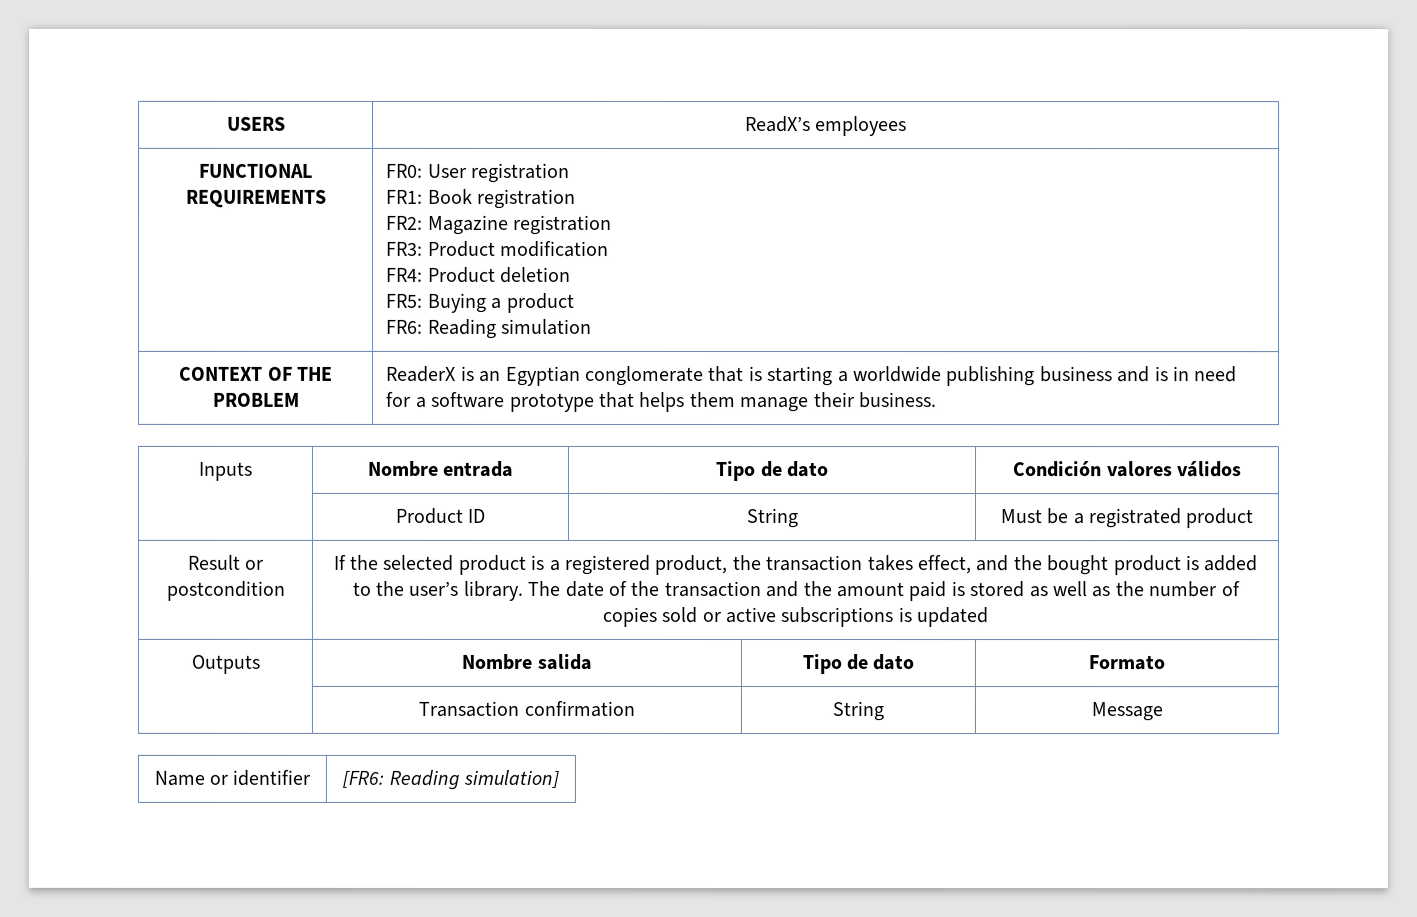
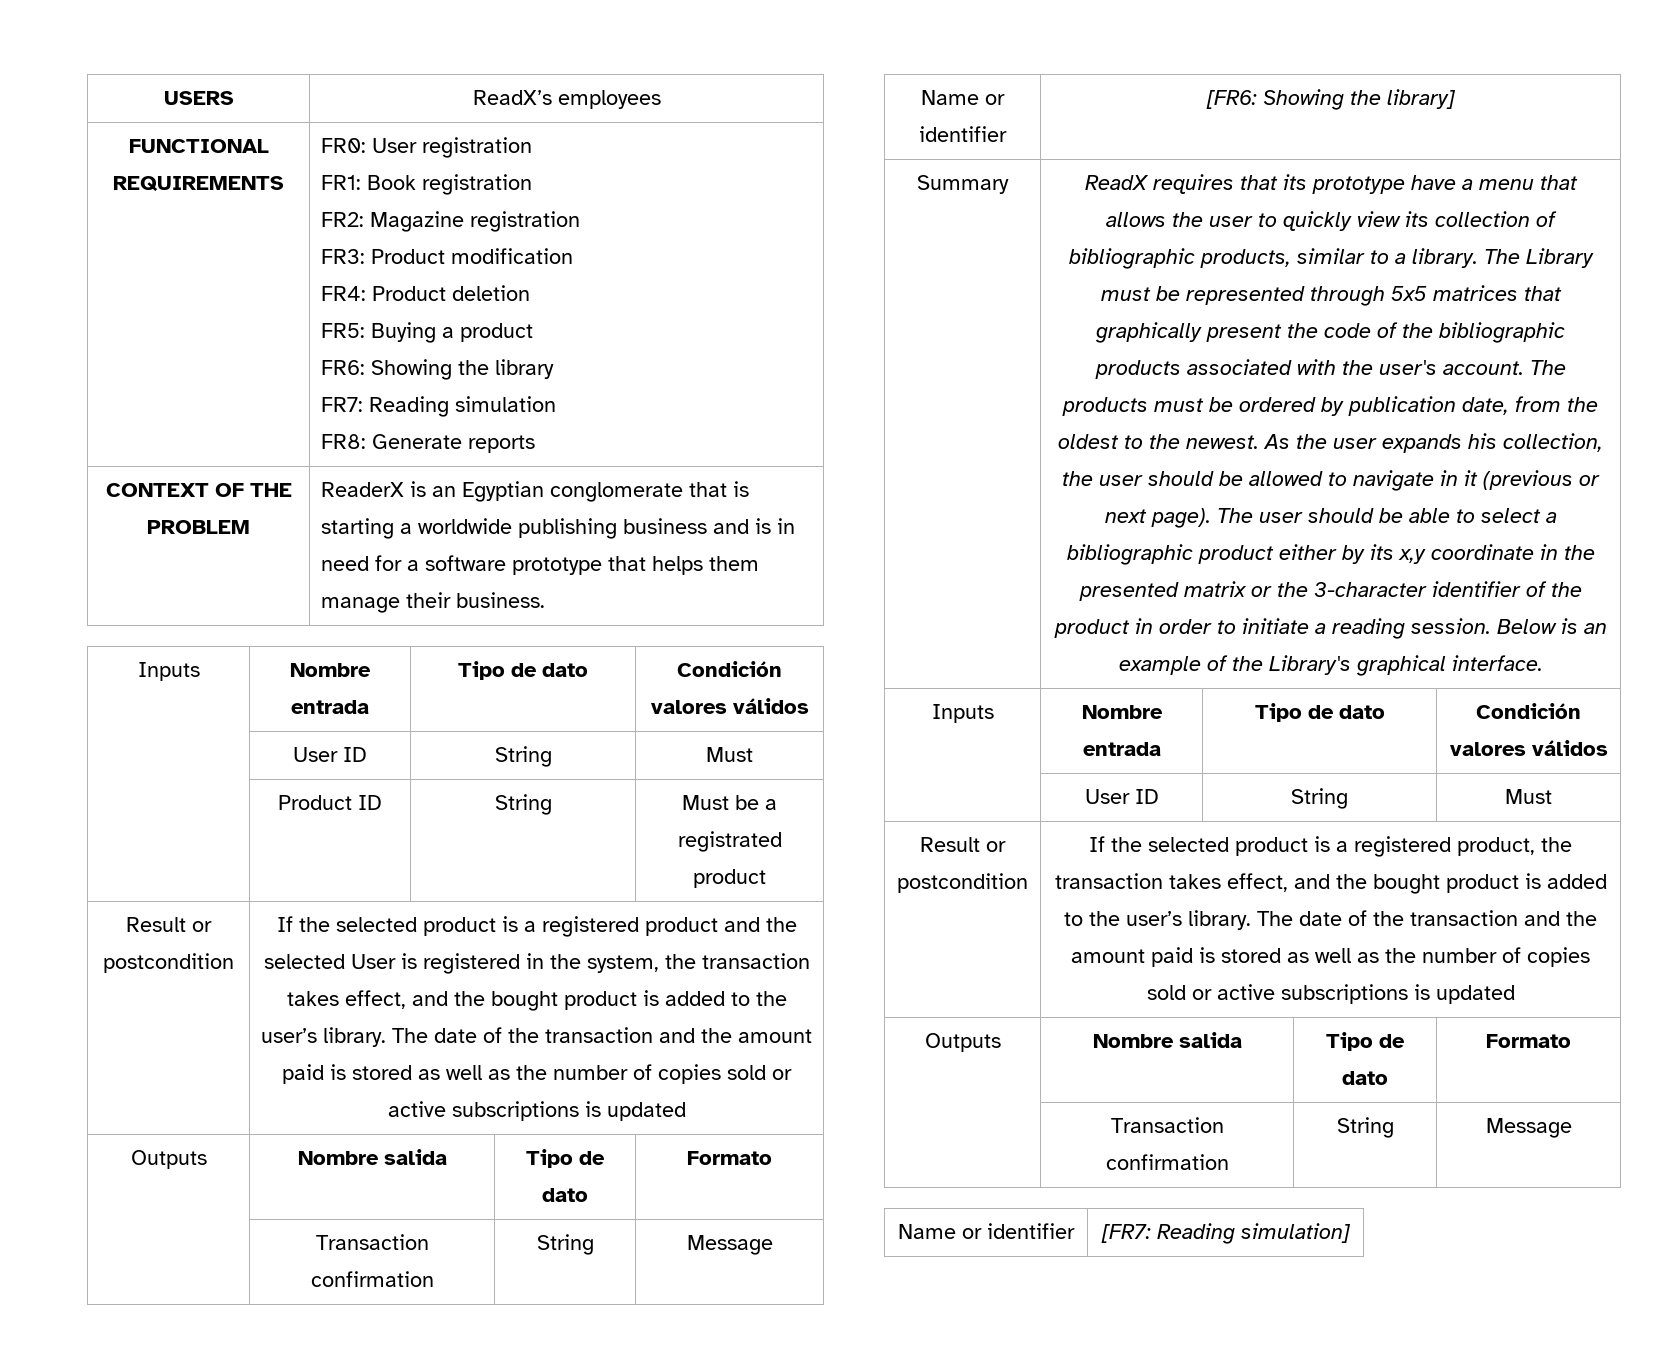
  FUNCTIONAL REQUIREMENTS | FR0: User registration
  FR1: Book registration
  FR2: Magazine registration
  FR3: Product modification
  FR4: Product deletion
  FR5: Buying a product
- FR6: Reading simulation
+ FR6: Showing the library
+ FR7: Reading simulation
+ FR8: Generate reports
  CONTEXT OF THE PROBLEM | ReaderX is an Egyptian conglomerate that is starting a worldwide publishing business and is in need for a software prototype that helps them manage their business.
  Inputs | Nombre entrada | Tipo de dato | Condición valores válidos
+ | User ID | String | Must
+ Result or postcondition | If the selected product is a registered product and the selected User is registered in the system, the transaction takes effect, and the bought product is added to the user’s library. The date of the transaction and the amount paid is stored as well as the number of copies sold or active subscriptions is updated
+ Outputs | Nombre salida | Tipo de dato | Formato
+ | Transaction confirmation | String | Message
+ Name or identifier | [FR6: Showing the library]
+ Summary | ReadX requires that its prototype have a menu that allows the user to quickly view its collection of bibliographic products, similar to a library. The Library must be represented through 5x5 matrices that graphically present the code of the bibliographic products associated with the user's account. The products must be ordered by publication date, from the oldest to the newest. As the user expands his collection, the user should be allowed to navigate in it (previous or next page). The user should be able to select a bibliographic product either by its x,y coordinate in the presented matrix or the 3-character identifier of the product in order to initiate a reading session. Below is an example of the Library's graphical interface.
+ Inputs | Nombre entrada | Tipo de dato | Condición valores válidos
+ | User ID | String | Must
- Name or identifier | [FR6: Reading simulation]
+ Name or identifier | [FR7: Reading simulation]

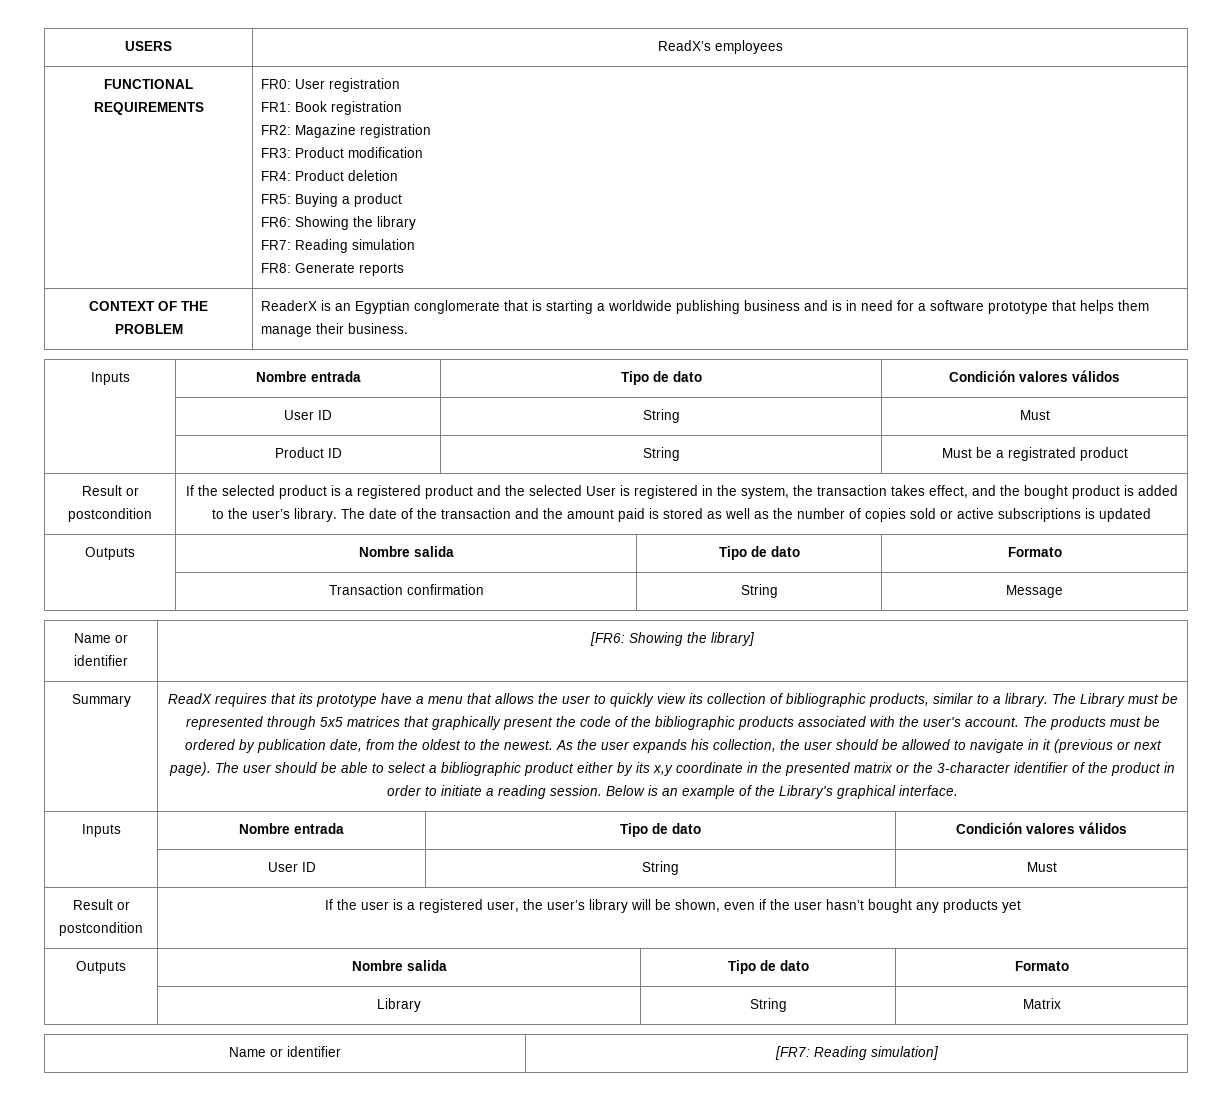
- If the selected product is a registered product, the transaction takes effect, and the bought product is added to the user’s library. The date of the transaction and the amount paid is stored as well as the number of copies sold or active subscriptions is updated
+ If the user is a registered user, the user’s library will be shown, even if the user hasn’t bought any products yet
  Outputs | Nombre salida | Tipo de dato | Formato
- | Transaction confirmation | String | Message
+ | Library | String | Matrix

